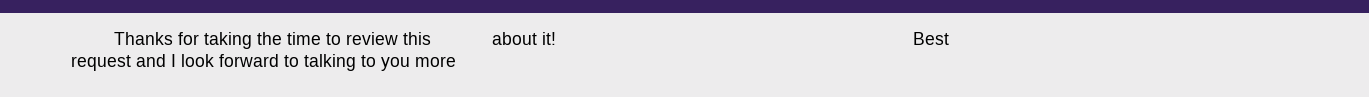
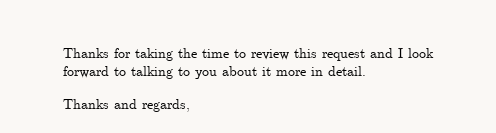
- Thanks for taking the time to review this request and I look forward to talking to you more about it!
- Best
+ Thanks for taking the time to review this request and I look forward to talking to you about it more in detail.
+ Thanks and regards,

